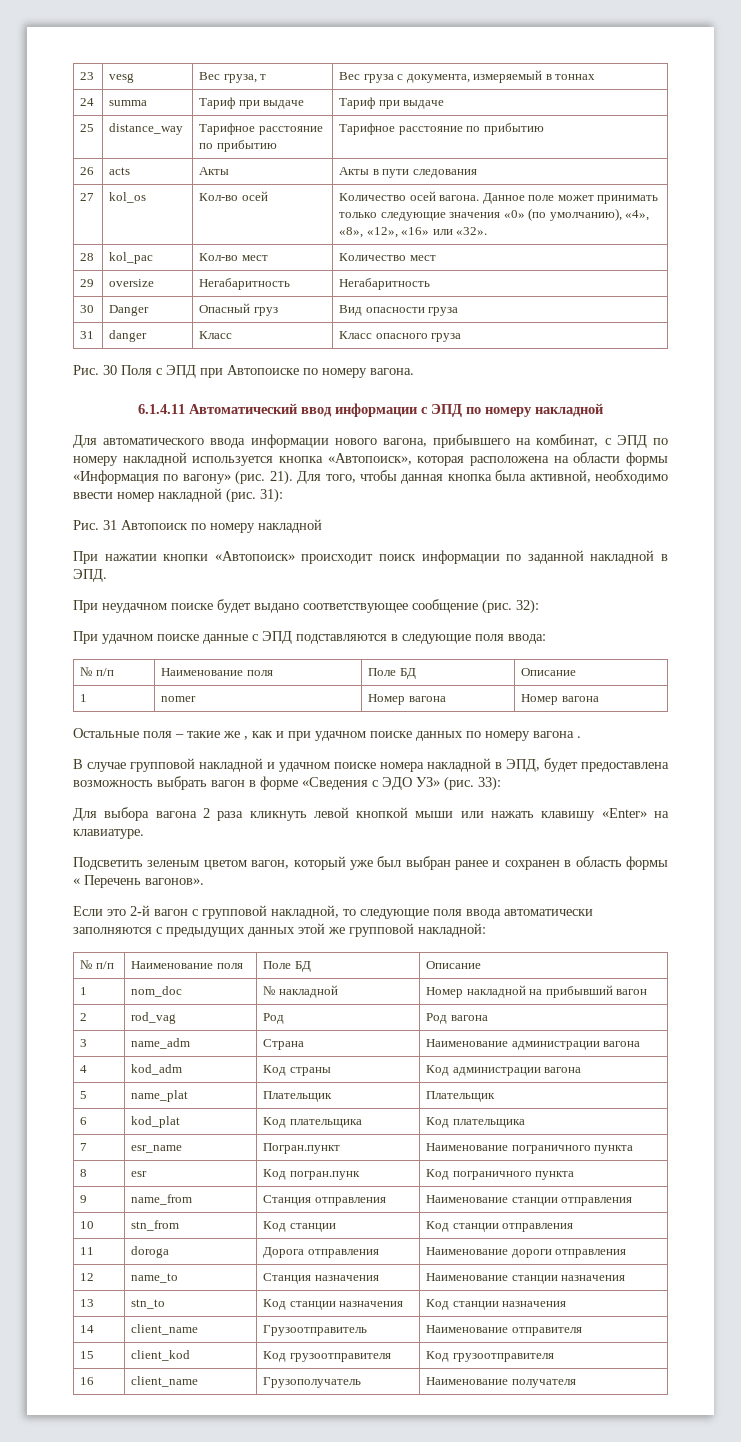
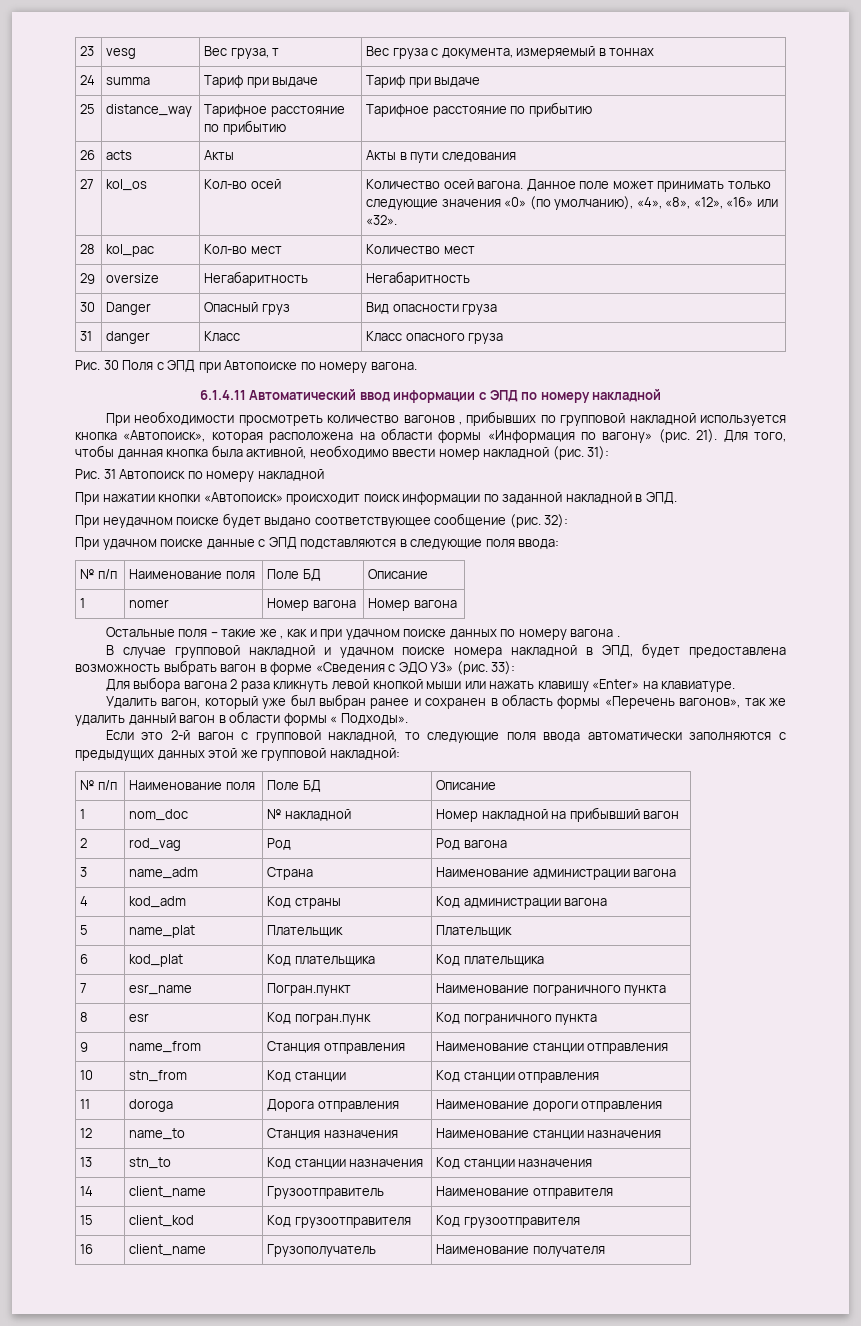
- Для автоматического ввода информации нового вагона, прибывшего на комбинат, с ЭПД по номеру накладной используется кнопка «Автопоиск», которая расположена на области формы «Информация по вагону» (рис.
+ При необходимости просмотреть количество вагонов , прибывших по групповой накладной используется кнопка «Автопоиск», которая расположена на области формы «Информация по вагону» (рис.
- Подсветить зеленым цветом вагон, который уже был выбран ранее и сохранен в область формы « Перечень вагонов».
+ Удалить вагон, который уже был выбран ранее и сохранен в область формы «Перечень вагонов», так же удалить данный вагон в области формы « Подходы».

